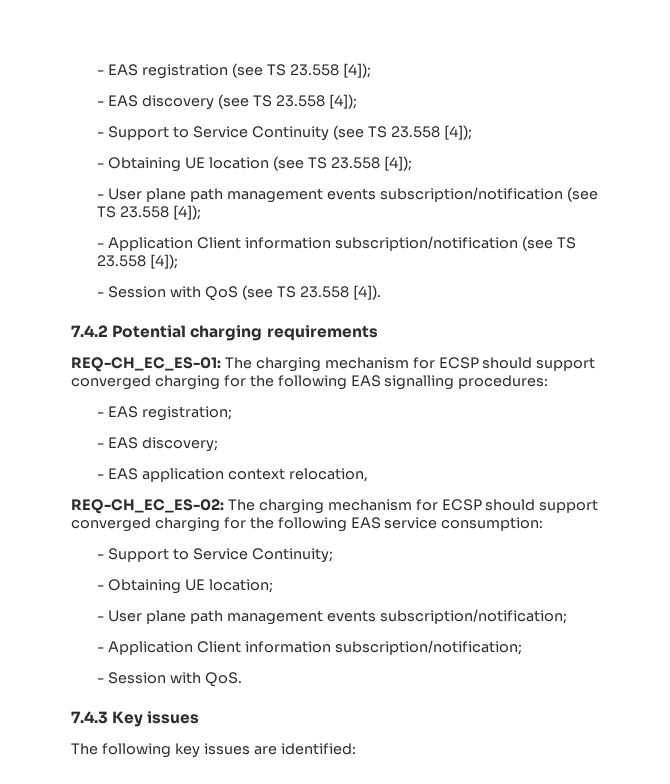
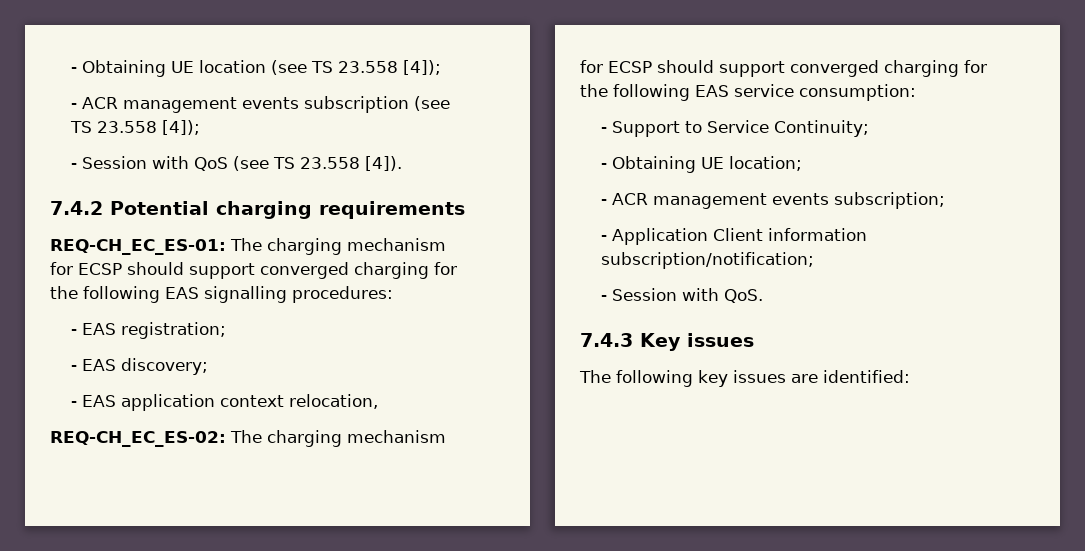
- - EAS registration (see TS 23.558 [4]);
- - EAS discovery (see TS 23.558 [4]);
- - Support to Service Continuity (see TS 23.558 [4]);
- - User plane path management events subscription/notification (see TS 23.558 [4]);
- - Application Client information subscription/notification (see TS 23.558 [4]);
+ - ACR management events subscription (see TS 23.558 [4]);
- - User plane path management events subscription/notification;
+ - ACR management events subscription;

